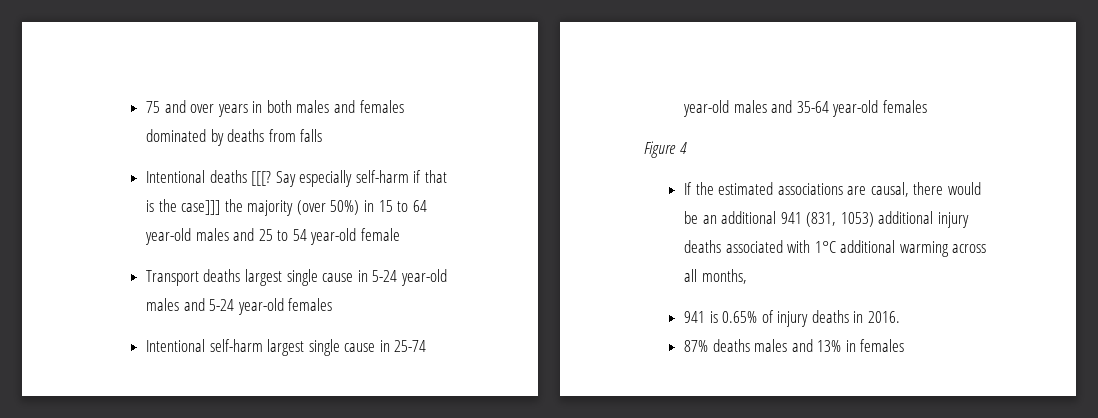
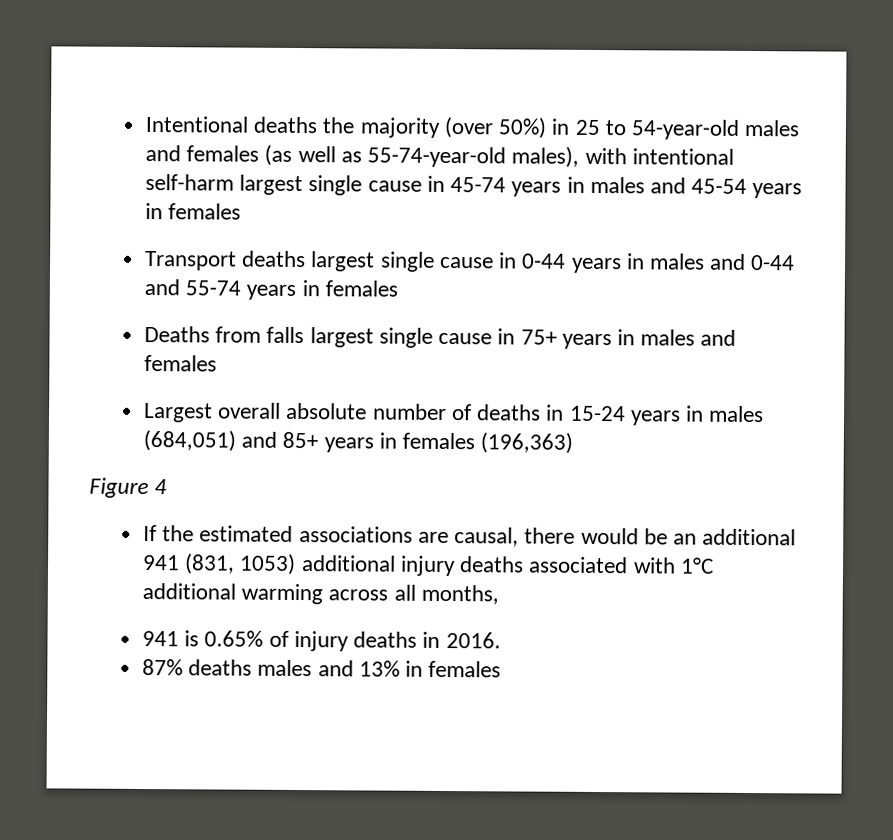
- 75 and over years in both males and females dominated by deaths from falls
- Intentional deaths [[[? Say especially self-harm if that is the case]]] the majority (over 50%) in 15 to 64 year-old males and 25 to 54 year-old female
+ Intentional deaths the majority (over 50%) in 25 to 54-year-old males and females (as well as 55-74-year-old males), with intentional self-harm largest single cause in 45-74 years in males and 45-54 years in females
- Transport deaths largest single cause in 5-24 year-old males and 5-24 year-old females
- Intentional self-harm largest single cause in 25-74 year-old males and 35-64 year-old females
+ Transport deaths largest single cause in 0-44 years in males and 0-44 and 55-74 years in females
+ Deaths from falls largest single cause in 75+ years in males and females
+ Largest overall absolute number of deaths in 15-24 years in males (684,051) and 85+ years in females (196,363)

